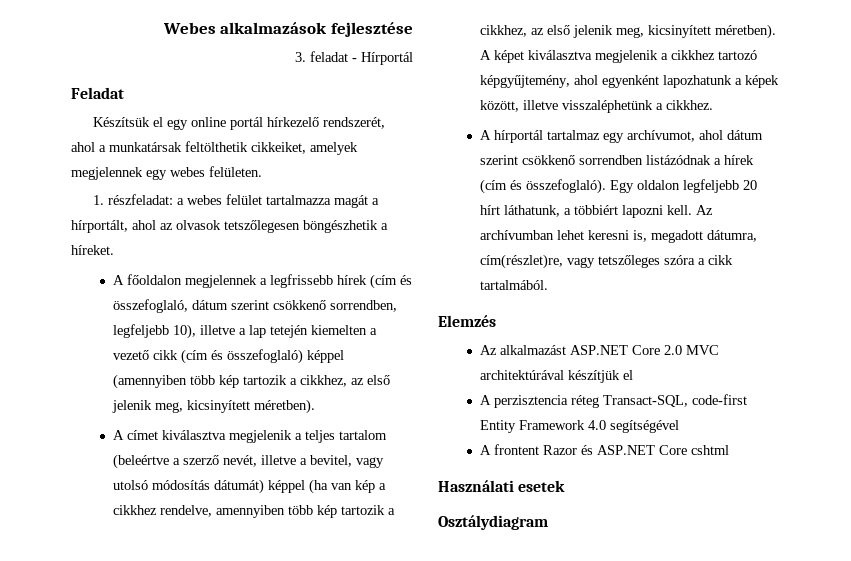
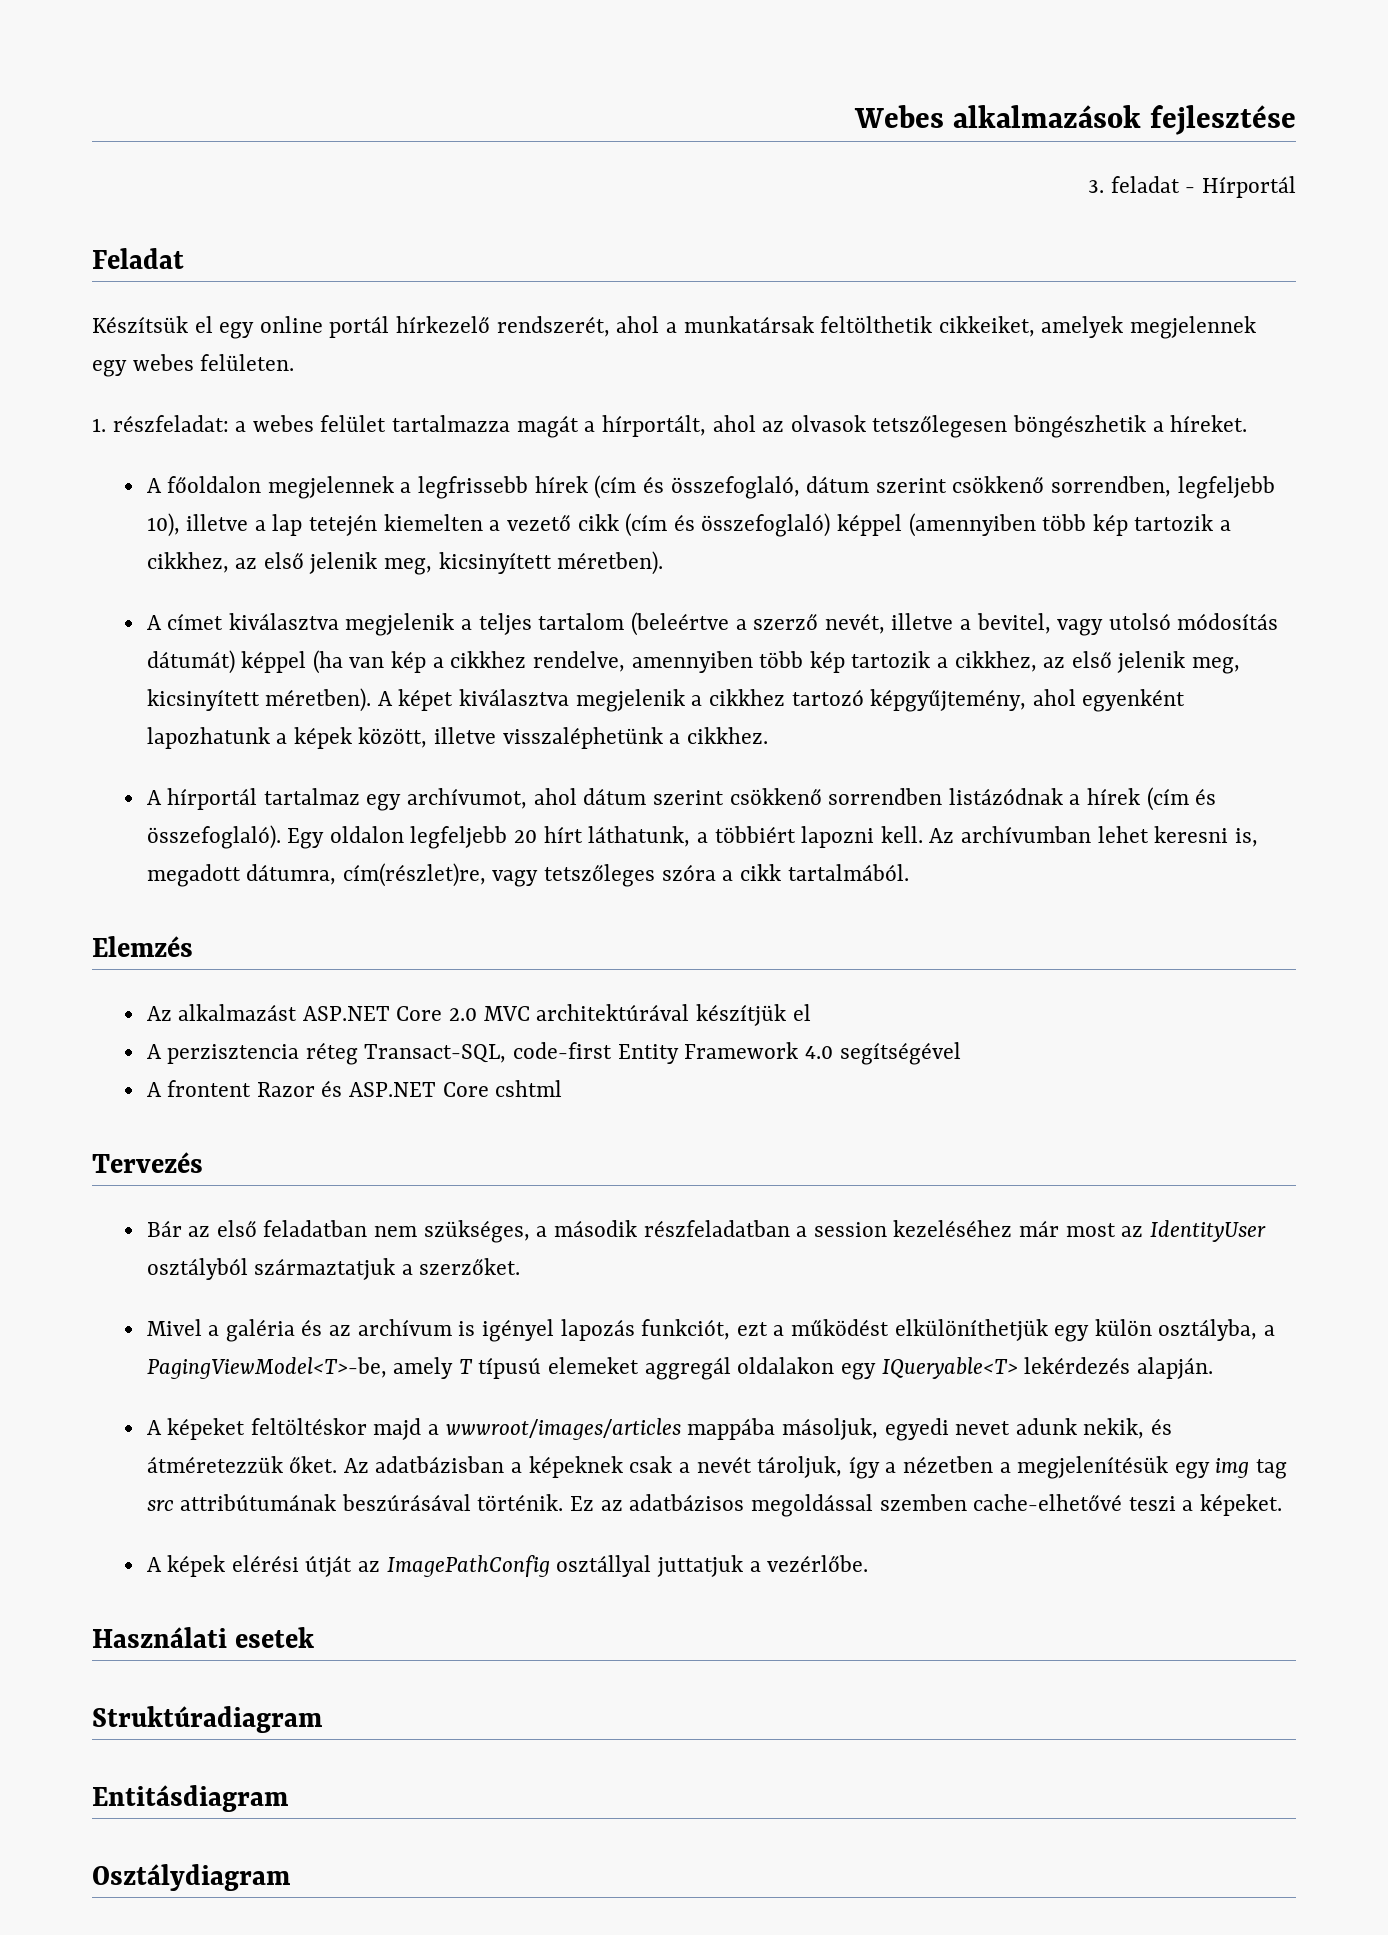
+ Tervezés
+ Bár az első feladatban nem szükséges, a második részfeladatban a session kezeléséhez már most az IdentityUser osztályból származtatjuk a szerzőket.
+ Mivel a galéria és az archívum is igényel lapozás funkciót, ezt a működést elkülöníthetjük egy külön osztályba, a PagingViewModel<T>-be, amely T típusú elemeket aggregál oldalakon egy IQueryable<T> lekérdezés alapján.
+ A képeket feltöltéskor majd a wwwroot/images/articles mappába másoljuk, egyedi nevet adunk nekik, és átméretezzük őket. Az adatbázisban a képeknek csak a nevét tároljuk, így a nézetben a megjelenítésük egy img tag src attribútumának beszúrásával történik. Ez az adatbázisos megoldással szemben cache-elhetővé teszi a képeket.
+ A képek elérési útját az ImagePathConfig osztállyal juttatjuk a vezérlőbe.
+ Struktúradiagram
+ Entitásdiagram

